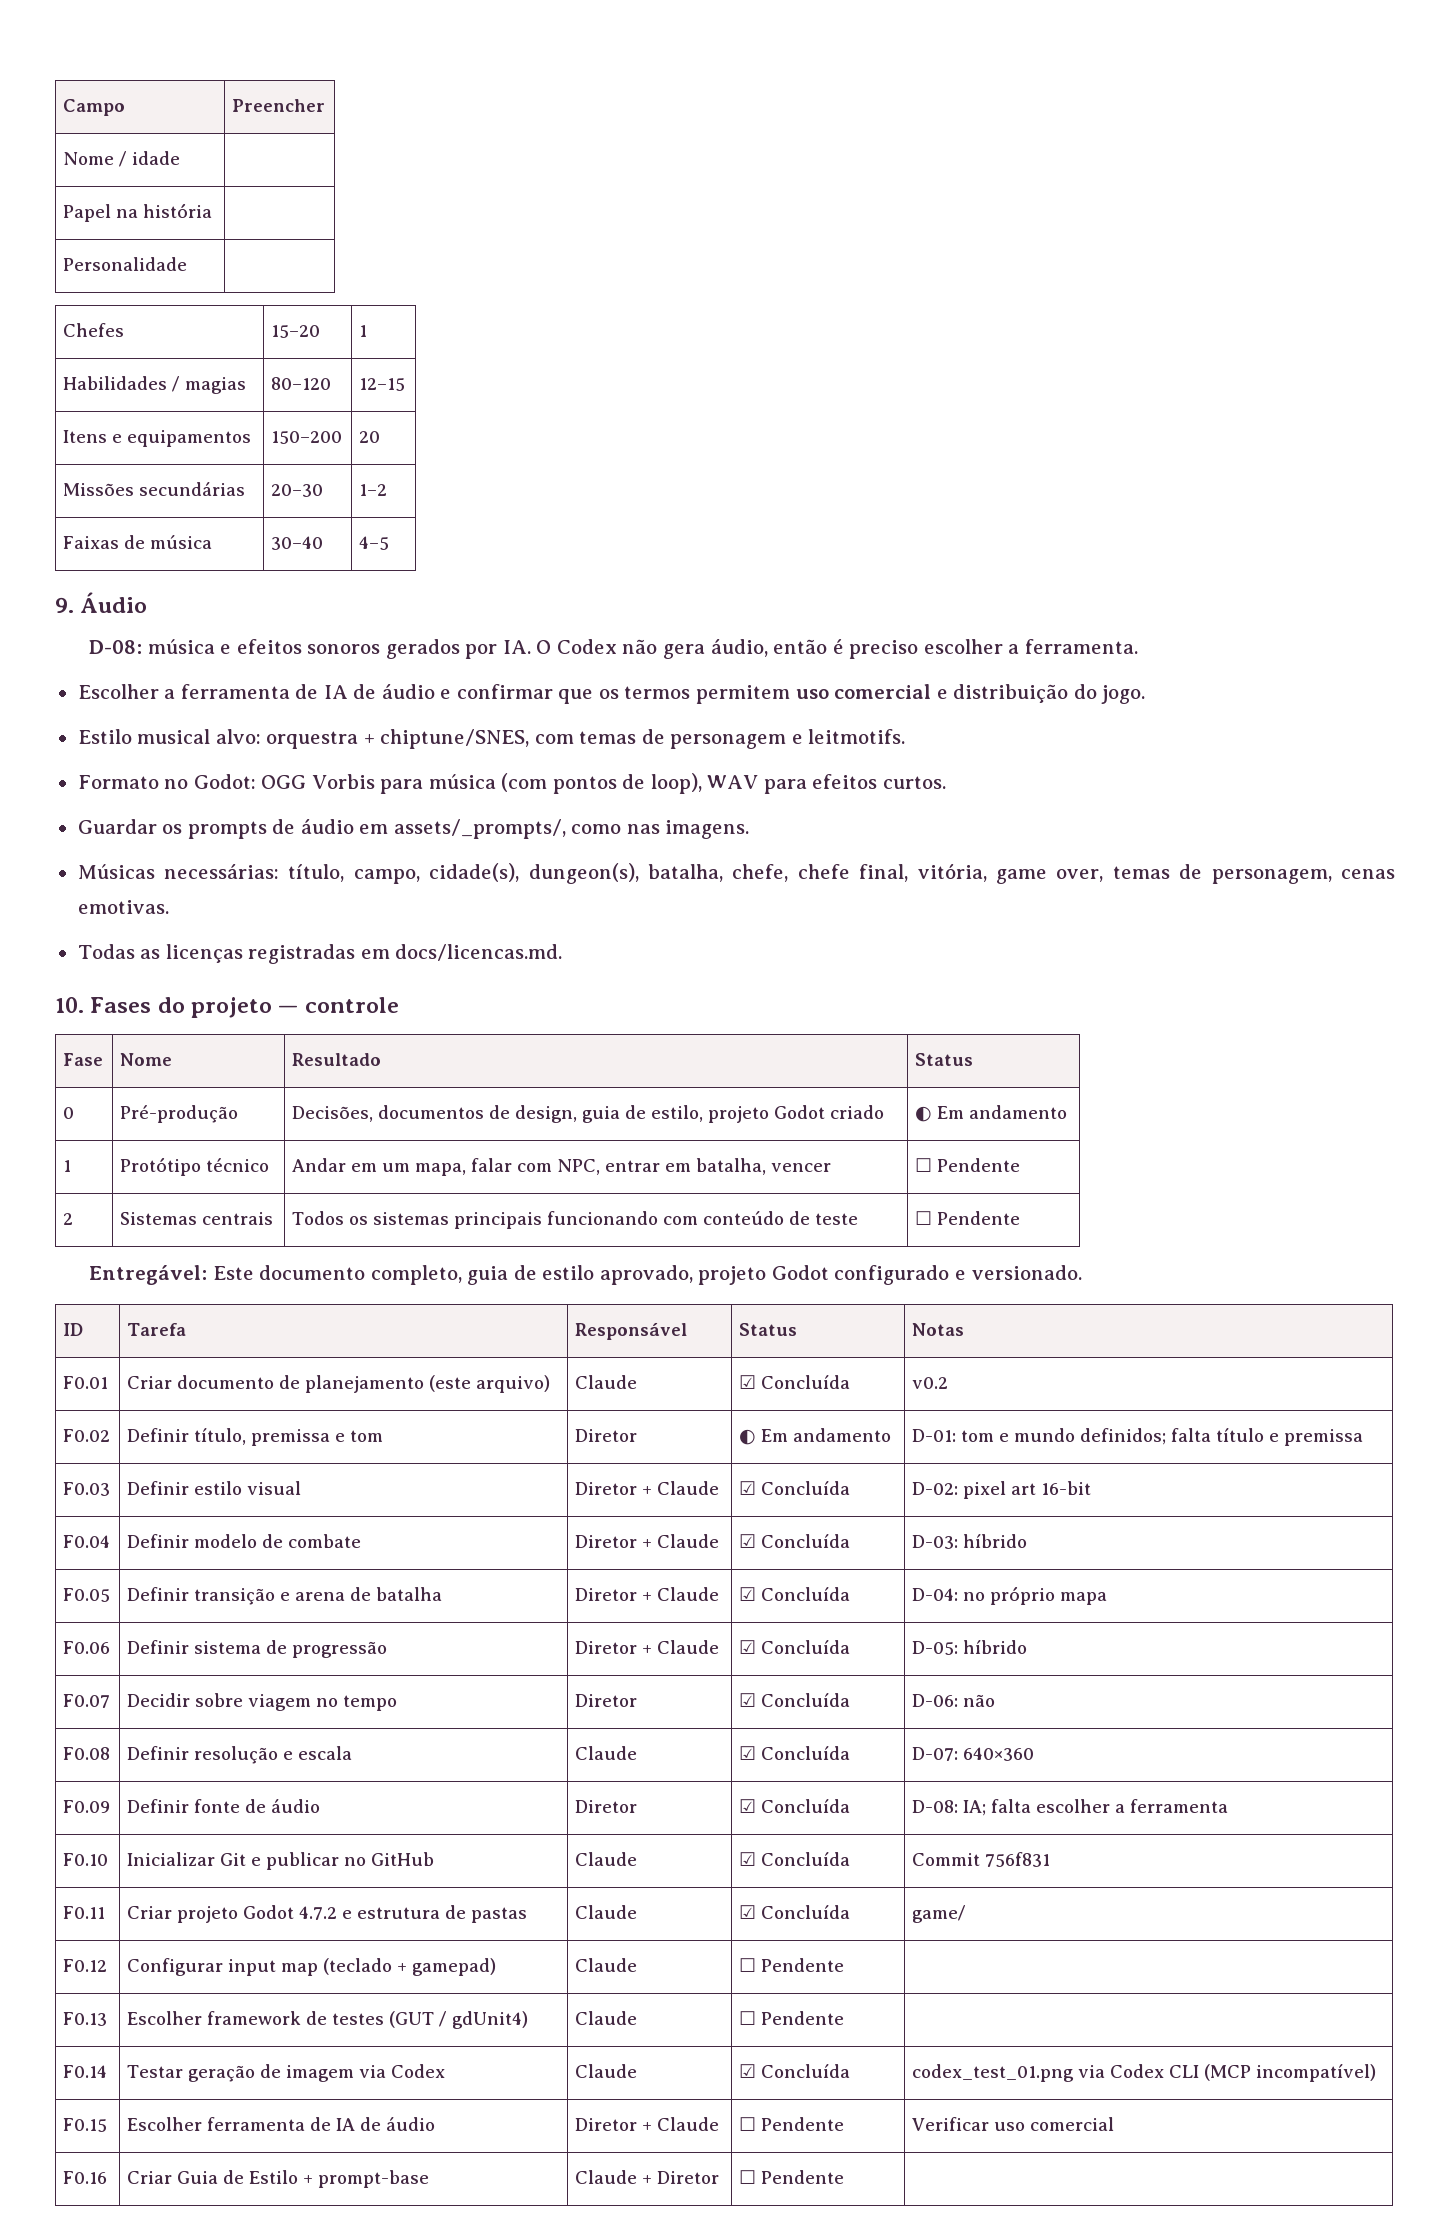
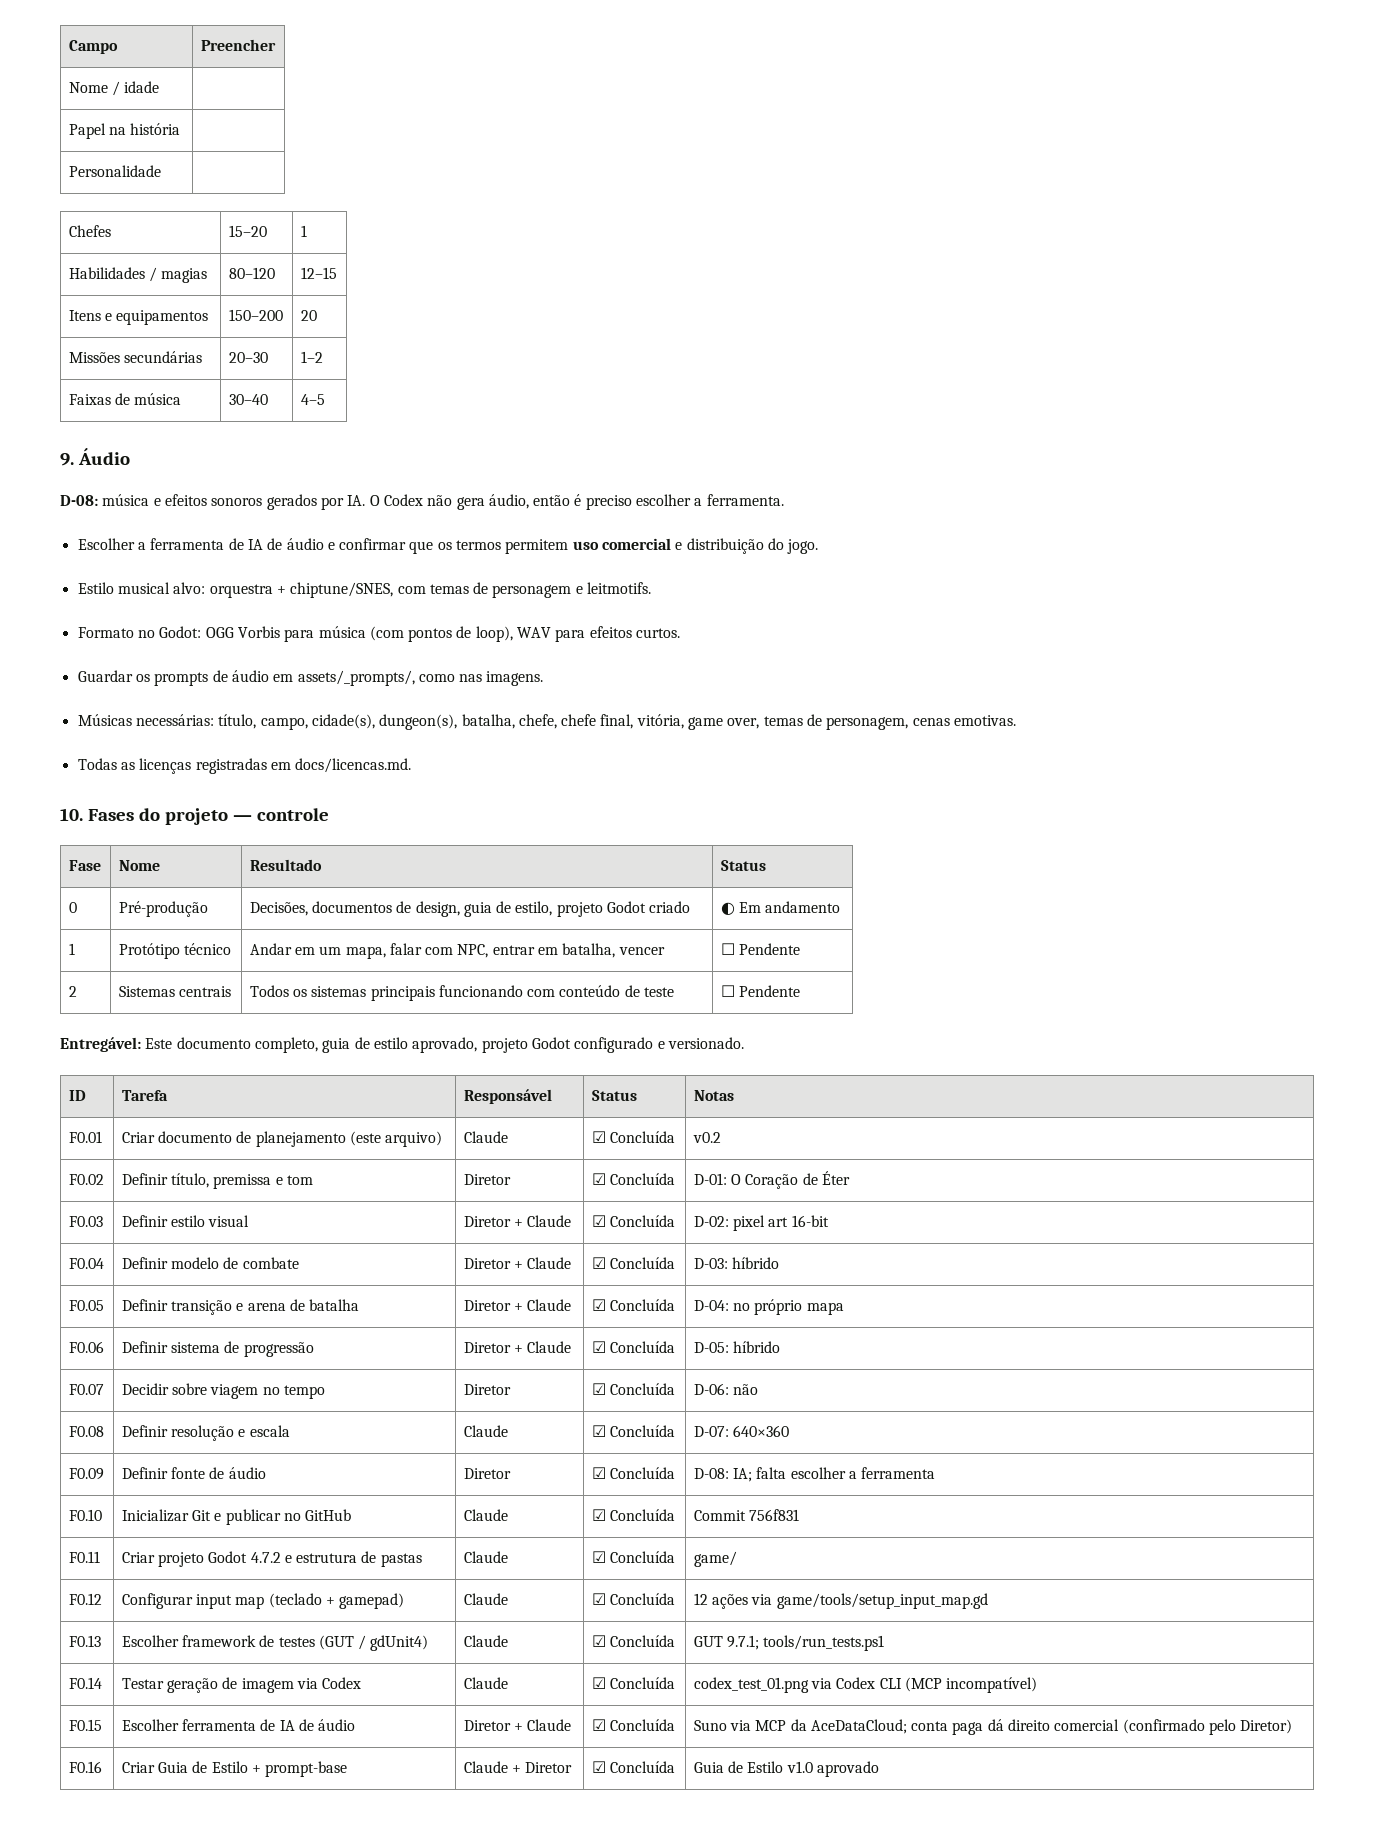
- F0.02 | Definir título, premissa e tom | Diretor | ◐ Em andamento | D-01: tom e mundo definidos; falta título e premissa
+ F0.02 | Definir título, premissa e tom | Diretor | ☑ Concluída | D-01: O Coração de Éter
- F0.12 | Configurar input map (teclado + gamepad) | Claude | ☐ Pendente |
+ F0.12 | Configurar input map (teclado + gamepad) | Claude | ☑ Concluída | 12 ações via game/tools/setup_input_map.gd
- F0.13 | Escolher framework de testes (GUT / gdUnit4) | Claude | ☐ Pendente |
+ F0.13 | Escolher framework de testes (GUT / gdUnit4) | Claude | ☑ Concluída | GUT 9.7.1; tools/run_tests.ps1
- F0.15 | Escolher ferramenta de IA de áudio | Diretor + Claude | ☐ Pendente | Verificar uso comercial
+ F0.15 | Escolher ferramenta de IA de áudio | Diretor + Claude | ☑ Concluída | Suno via MCP da AceDataCloud; conta paga dá direito comercial (confirmado pelo Diretor)
- F0.16 | Criar Guia de Estilo + prompt-base | Claude + Diretor | ☐ Pendente |
+ F0.16 | Criar Guia de Estilo + prompt-base | Claude + Diretor | ☑ Concluída | Guia de Estilo v1.0 aprovado

